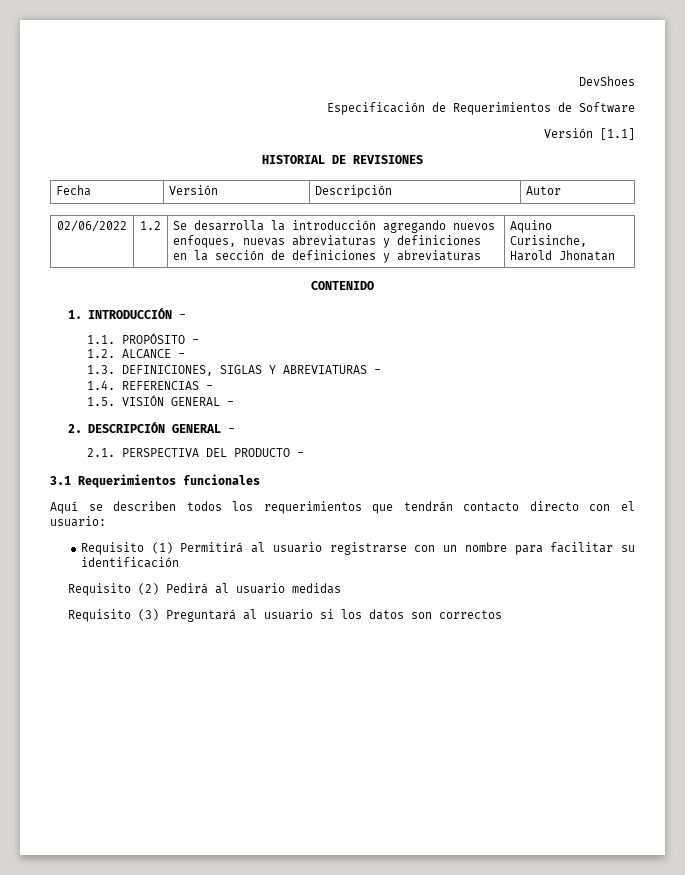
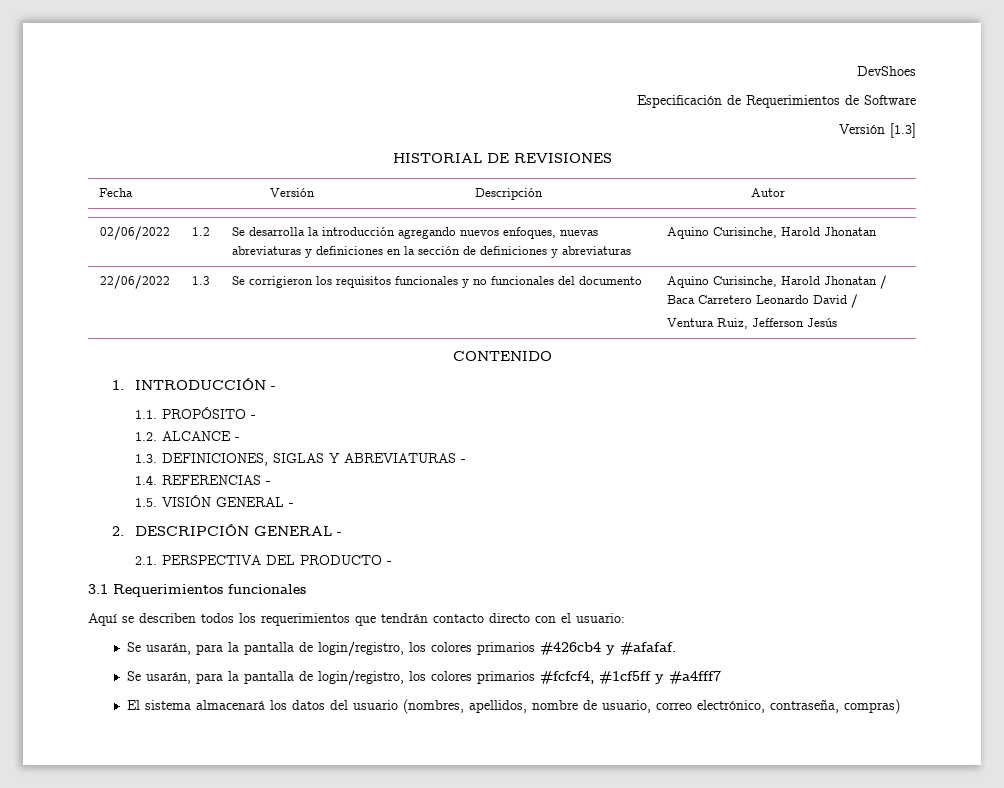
- Versión [1.1]
+ Versión [1.3]
+ 22/06/2022 | 1.3 | Se corrigieron los requisitos funcionales y no funcionales del documento | Aquino Curisinche, Harold Jhonatan / Baca Carretero Leonardo David /
+ Ventura Ruiz, Jefferson Jesús
- Requisito (1) Permitirá al usuario registrarse con un nombre para facilitar su identificación
- Requisito (2) Pedirá al usuario medidas
- Requisito (3) Preguntará al usuario si los datos son correctos
+ Se usarán, para la pantalla de login/registro, los colores primarios #426cb4 y #afafaf.
+ Se usarán, para la pantalla de login/registro, los colores primarios #fcfcf4, #1cf5ff y #a4fff7
+ El sistema almacenará los datos del usuario (nombres, apellidos, nombre de usuario, correo electrónico, contraseña, compras)

